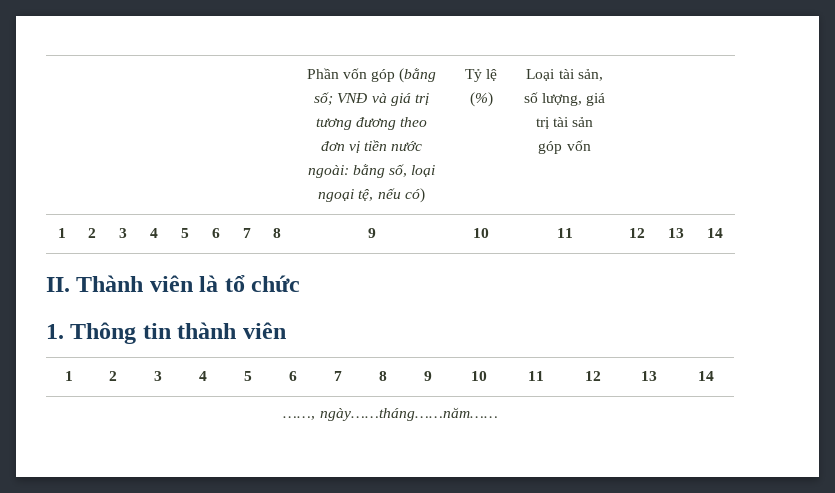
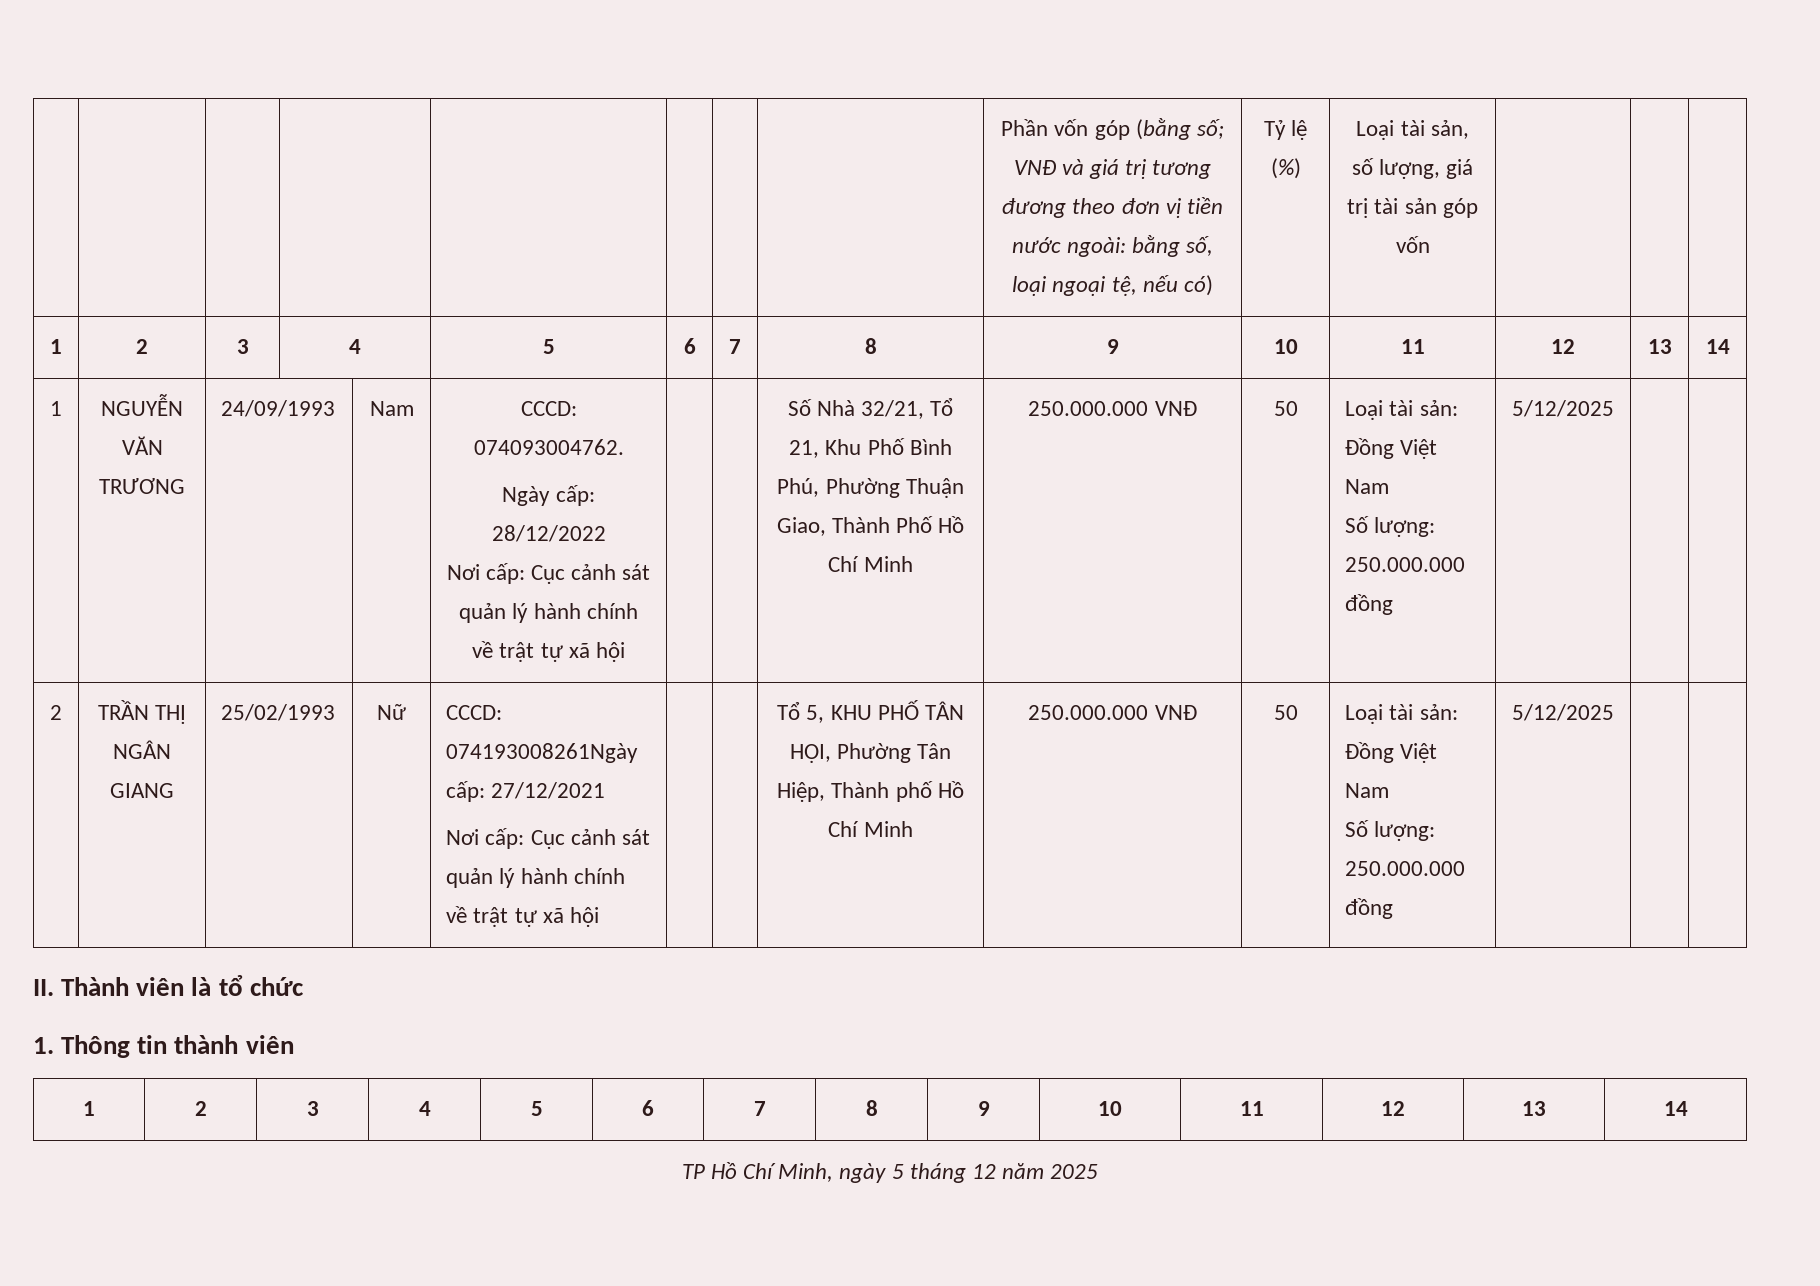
+ 1 | NGUYỄN VĂN TRƯƠNG | 24/09/1993 | Nam | CCCD: 074093004762.
+ Ngày cấp: 28/12/2022
+ Nơi cấp: Cục cảnh sát quản lý hành chính về trật tự xã hội | | | Số Nhà 32/21, Tổ 21, Khu Phố Bình Phú, Phường Thuận Giao, Thành Phố Hồ Chí Minh | 250.000.000 VNĐ | 50 | Loại tài sản: Đồng Việt Nam
+ Số lượng: 250.000.000 đồng | 5/12/2025 | |
+ 2 | TRẦN THỊ NGÂN GIANG | 25/02/1993 | Nữ | CCCD: 074193008261Ngày cấp: 27/12/2021
+ Nơi cấp: Cục cảnh sát quản lý hành chính về trật tự xã hội | | | Tổ 5, KHU PHỐ TÂN HỘI, Phường Tân Hiệp, Thành phố Hồ Chí Minh | 250.000.000 VNĐ | 50 | Loại tài sản: Đồng Việt Nam
+ Số lượng: 250.000.000 đồng | 5/12/2025
- ……, ngày……tháng……năm……
+ TP Hồ Chí Minh, ngày 5 tháng 12 năm 2025

